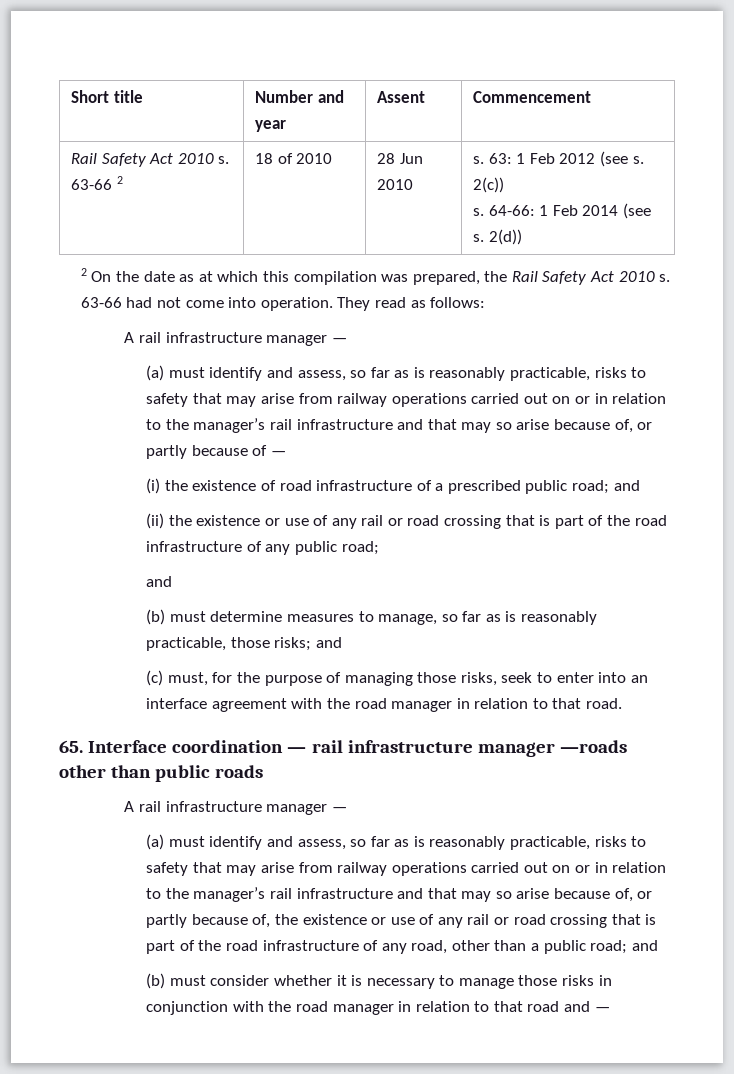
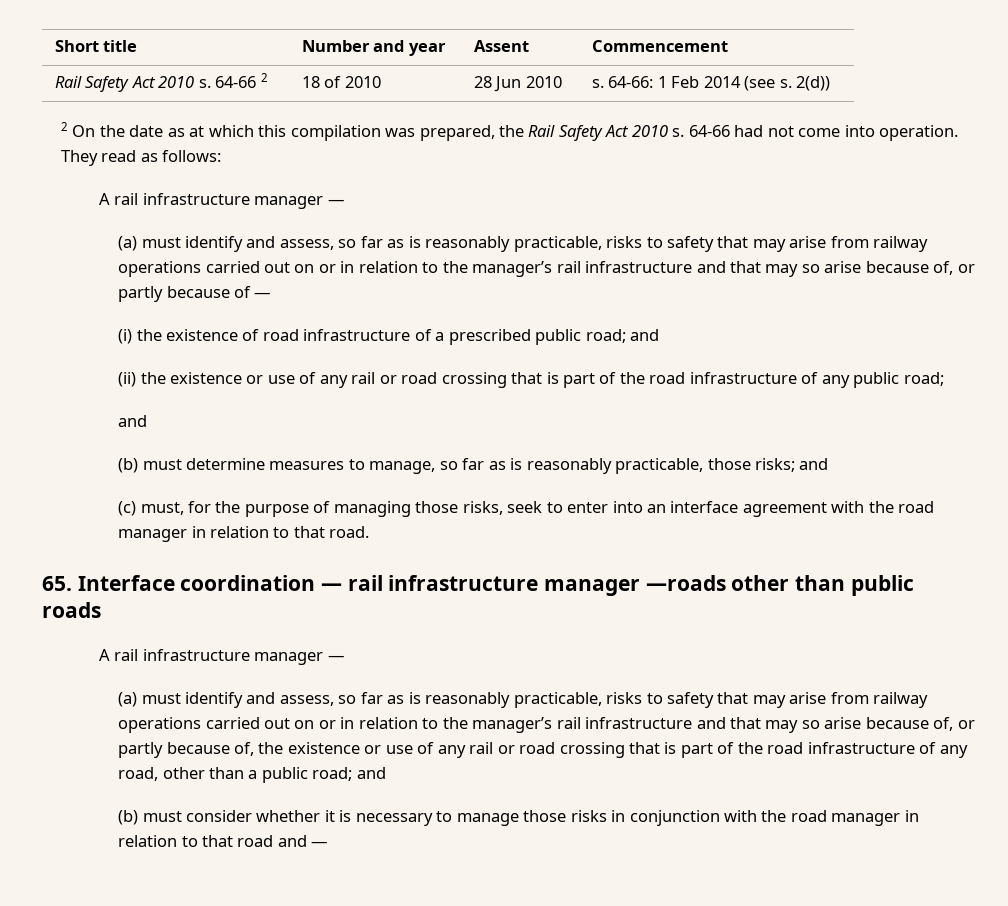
- Rail Safety Act 2010 s. 63-66 2 | 18 of 2010 | 28 Jun 2010 | s. 63: 1 Feb 2012 (see s. 2(c))
- s. 64-66: 1 Feb 2014 (see s. 2(d))
+ Rail Safety Act 2010 s. 64-66 2 | 18 of 2010 | 28 Jun 2010 | s. 64-66: 1 Feb 2014 (see s. 2(d))
- 63-66 had not come into operation.
+ 64-66 had not come into operation.

